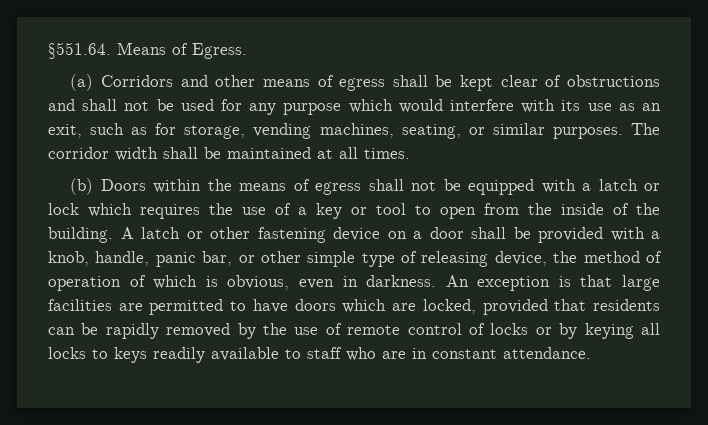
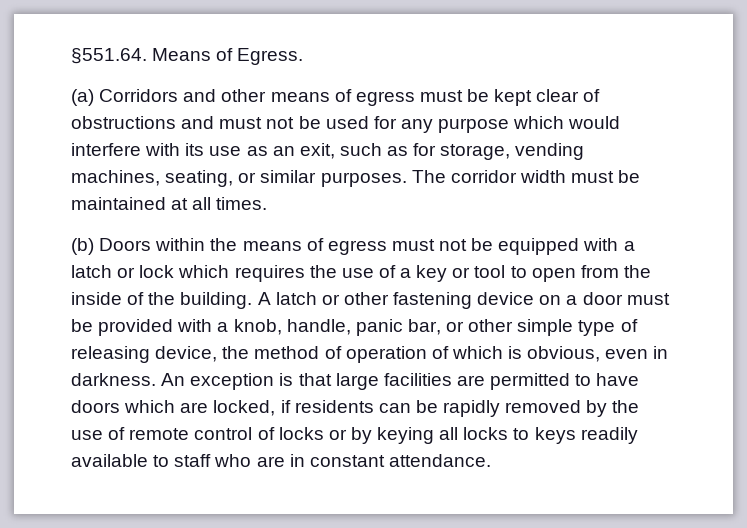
- (a) Corridors and other means of egress shall be kept clear of obstructions and shall not be used for any purpose which would interfere with its use as an exit, such as for storage, vending machines, seating, or similar purposes.
+ (a) Corridors and other means of egress must be kept clear of obstructions and must not be used for any purpose which would interfere with its use as an exit, such as for storage, vending machines, seating, or similar purposes.
- The corridor width shall be maintained at all times.
+ The corridor width must be maintained at all times.
- (b) Doors within the means of egress shall not be equipped with a latch or lock which requires the use of a key or tool to open from the inside of the building.
+ (b) Doors within the means of egress must not be equipped with a latch or lock which requires the use of a key or tool to open from the inside of the building.
- A latch or other fastening device on a door shall be provided with a knob, handle, panic bar, or other simple type of releasing device, the method of operation of which is obvious, even in darkness.
+ A latch or other fastening device on a door must be provided with a knob, handle, panic bar, or other simple type of releasing device, the method of operation of which is obvious, even in darkness.
- An exception is that large facilities are permitted to have doors which are locked, provided that residents can be rapidly removed by the use of remote control of locks or by keying all locks to keys readily available to staff who are in constant attendance.
+ An exception is that large facilities are permitted to have doors which are locked, if residents can be rapidly removed by the use of remote control of locks or by keying all locks to keys readily available to staff who are in constant attendance.

